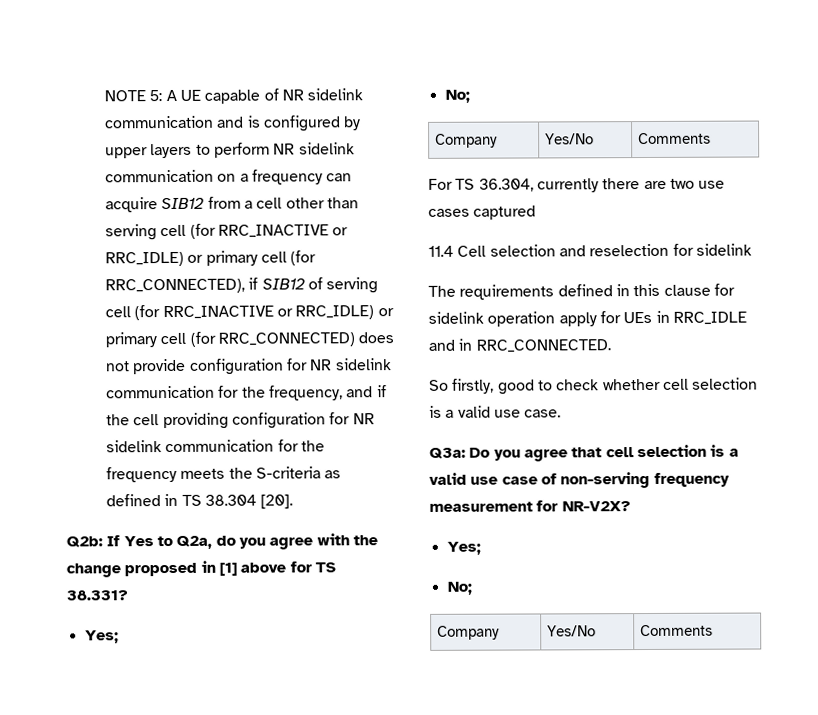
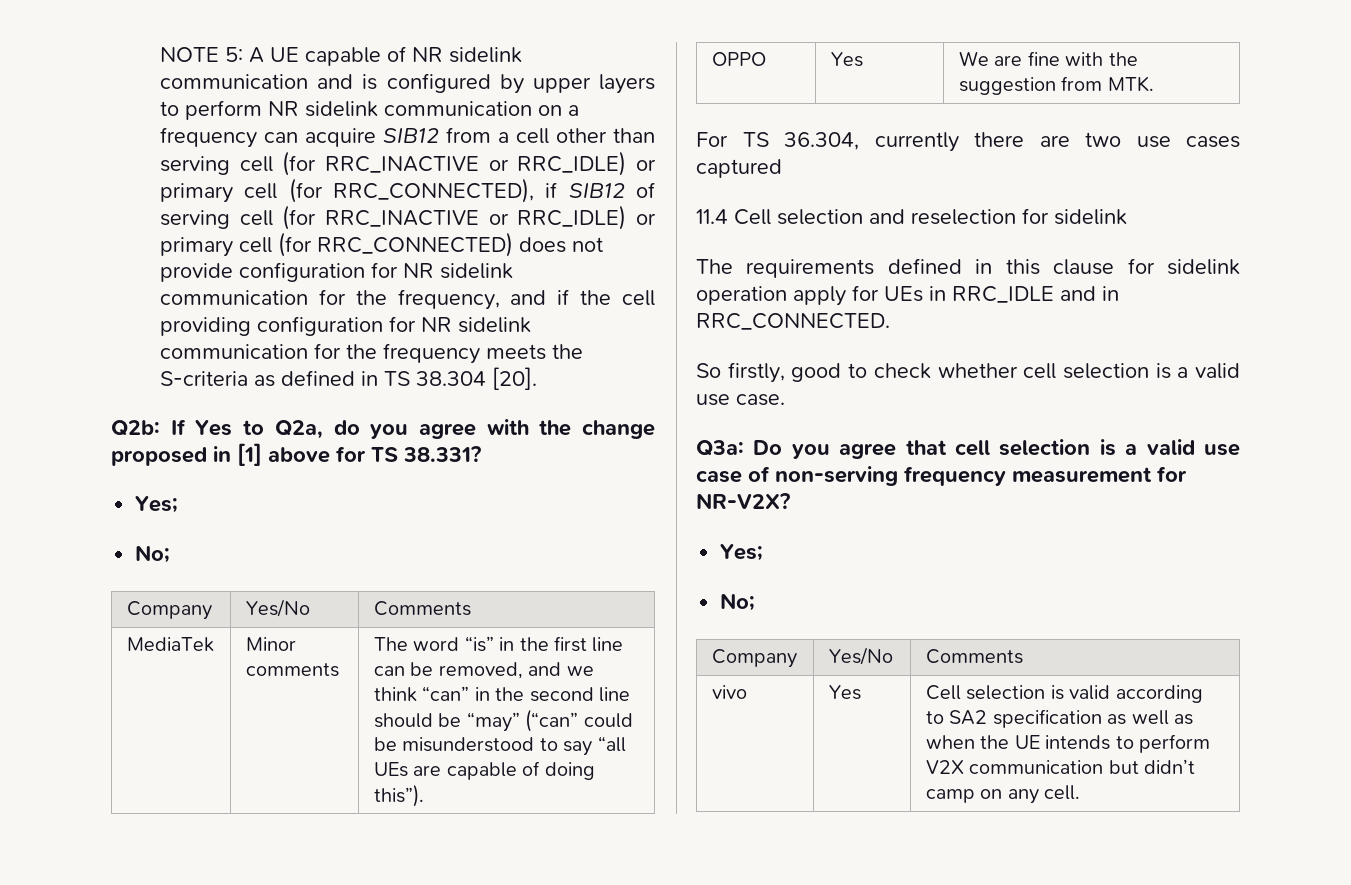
+ MediaTek | Minor comments | The word “is” in the first line can be removed, and we think “can” in the second line should be “may” (“can” could be misunderstood to say “all UEs are capable of doing this”).
+ OPPO | Yes | We are fine with the suggestion from MTK.
+ vivo | Yes | Cell selection is valid according to SA2 specification as well as when the UE intends to perform V2X communication but didn’t camp on any cell.

